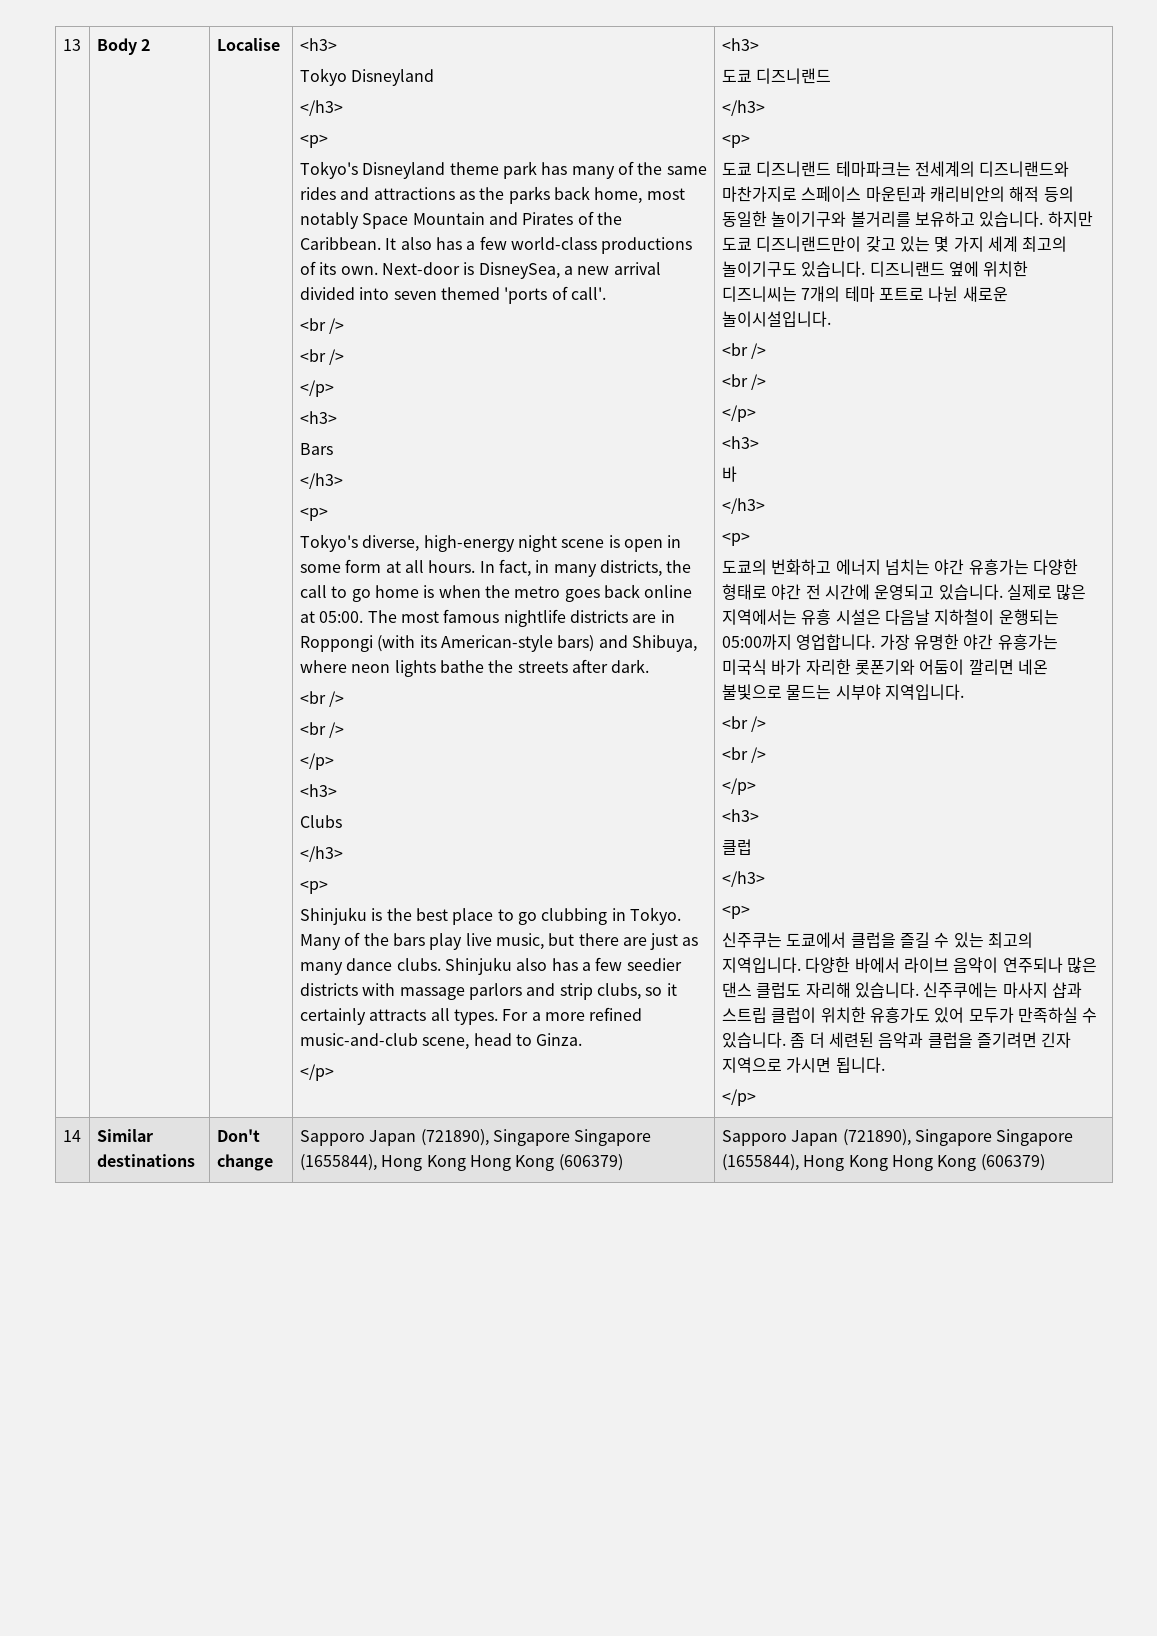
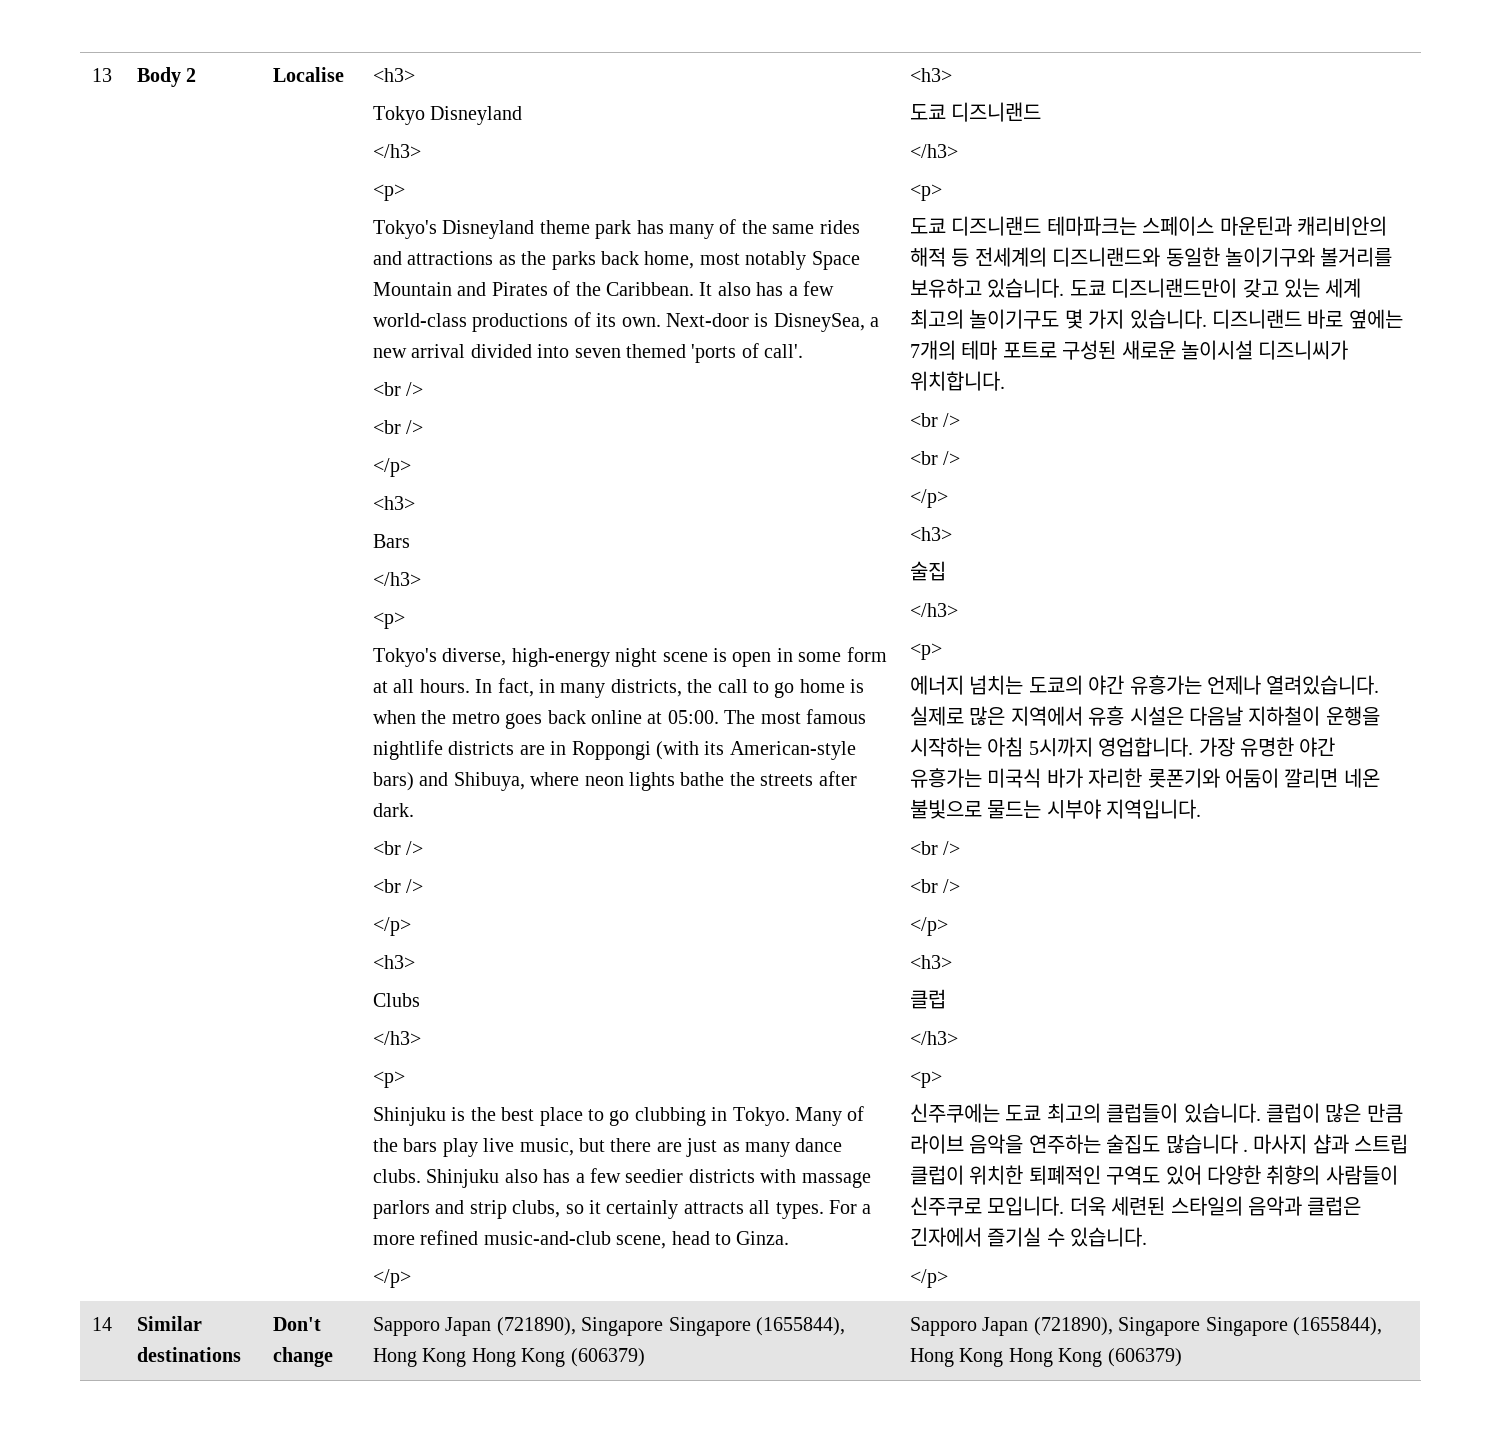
- 도쿄 디즈니랜드 테마파크는 전세계의 디즈니랜드와 마찬가지로 스페이스 마운틴과 캐리비안의 해적 등의 동일한 놀이기구와 볼거리를 보유하고 있습니다.
+ 도쿄 디즈니랜드 테마파크는 스페이스 마운틴과 캐리비안의 해적 등 전세계의 디즈니랜드와 동일한 놀이기구와 볼거리를 보유하고 있습니다.
- 하지만 도쿄 디즈니랜드만이 갖고 있는 몇 가지 세계 최고의 놀이기구도 있습니다. 디즈니랜드 옆에 위치한 디즈니씨는 7개의 테마 포트로 나뉜 새로운 놀이시설입니다.
+ 도쿄 디즈니랜드만이 갖고 있는 세계 최고의 놀이기구도 몇 가지 있습니다. 디즈니랜드 바로 옆에는 7개의 테마 포트로 구성된 새로운 놀이시설 디즈니씨가 위치합니다.
  <br />
  <br />
  </p>
  <h3>
- 바
+ 술집
  </h3>
  <p>
- 도쿄의 번화하고 에너지 넘치는 야간 유흥가는 다양한 형태로 야간 전 시간에 운영되고 있습니다.
+ 에너지 넘치는 도쿄의 야간 유흥가는 언제나 열려있습니다.
- 실제로 많은 지역에서는 유흥 시설은 다음날 지하철이 운행되는 05:00까지 영업합니다.
+ 실제로 많은 지역에서 유흥 시설은 다음날 지하철이 운행을 시작하는 아침 5시까지 영업합니다.
- 신주쿠는 도쿄에서 클럽을 즐길 수 있는 최고의 지역입니다. 다양한 바에서 라이브 음악이 연주되나 많은 댄스 클럽도 자리해 있습니다. 신주쿠에는 마사지 샵과 스트립 클럽이 위치한 유흥가도 있어 모두가 만족하실 수 있습니다. 좀 더 세련된 음악과 클럽을 즐기려면 긴자 지역으로 가시면 됩니다.
+ 신주쿠에는 도쿄 최고의 클럽들이 있습니다. 클럽이 많은 만큼 라이브 음악을 연주하는 술집도 많습니다 . 마사지 샵과 스트립 클럽이 위치한 퇴폐적인 구역도 있어 다양한 취향의 사람들이 신주쿠로 모입니다. 더욱 세련된 스타일의 음악과 클럽은 긴자에서 즐기실 수 있습니다.

